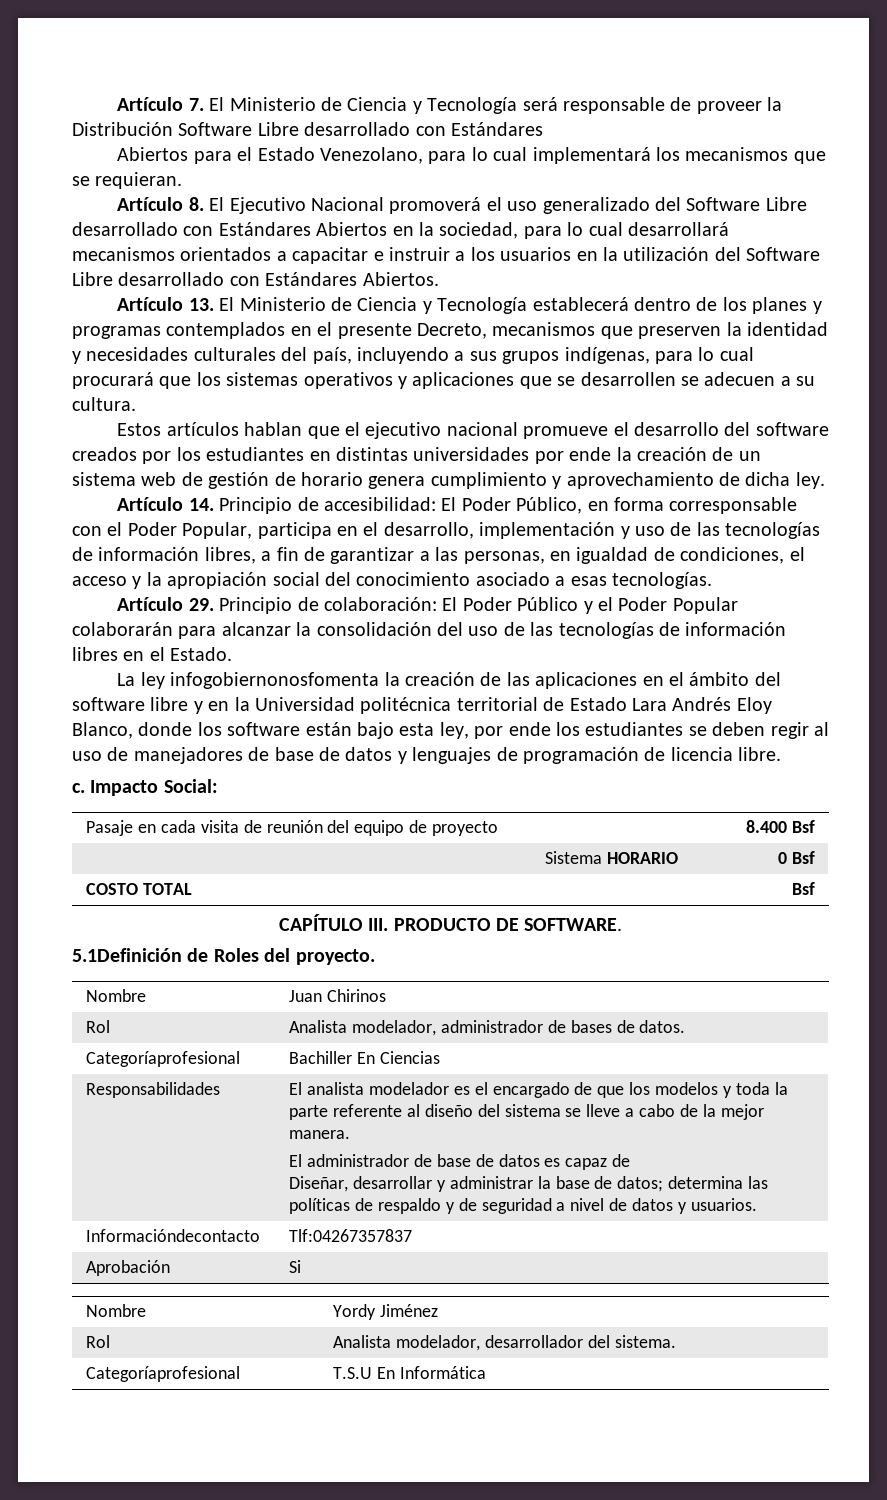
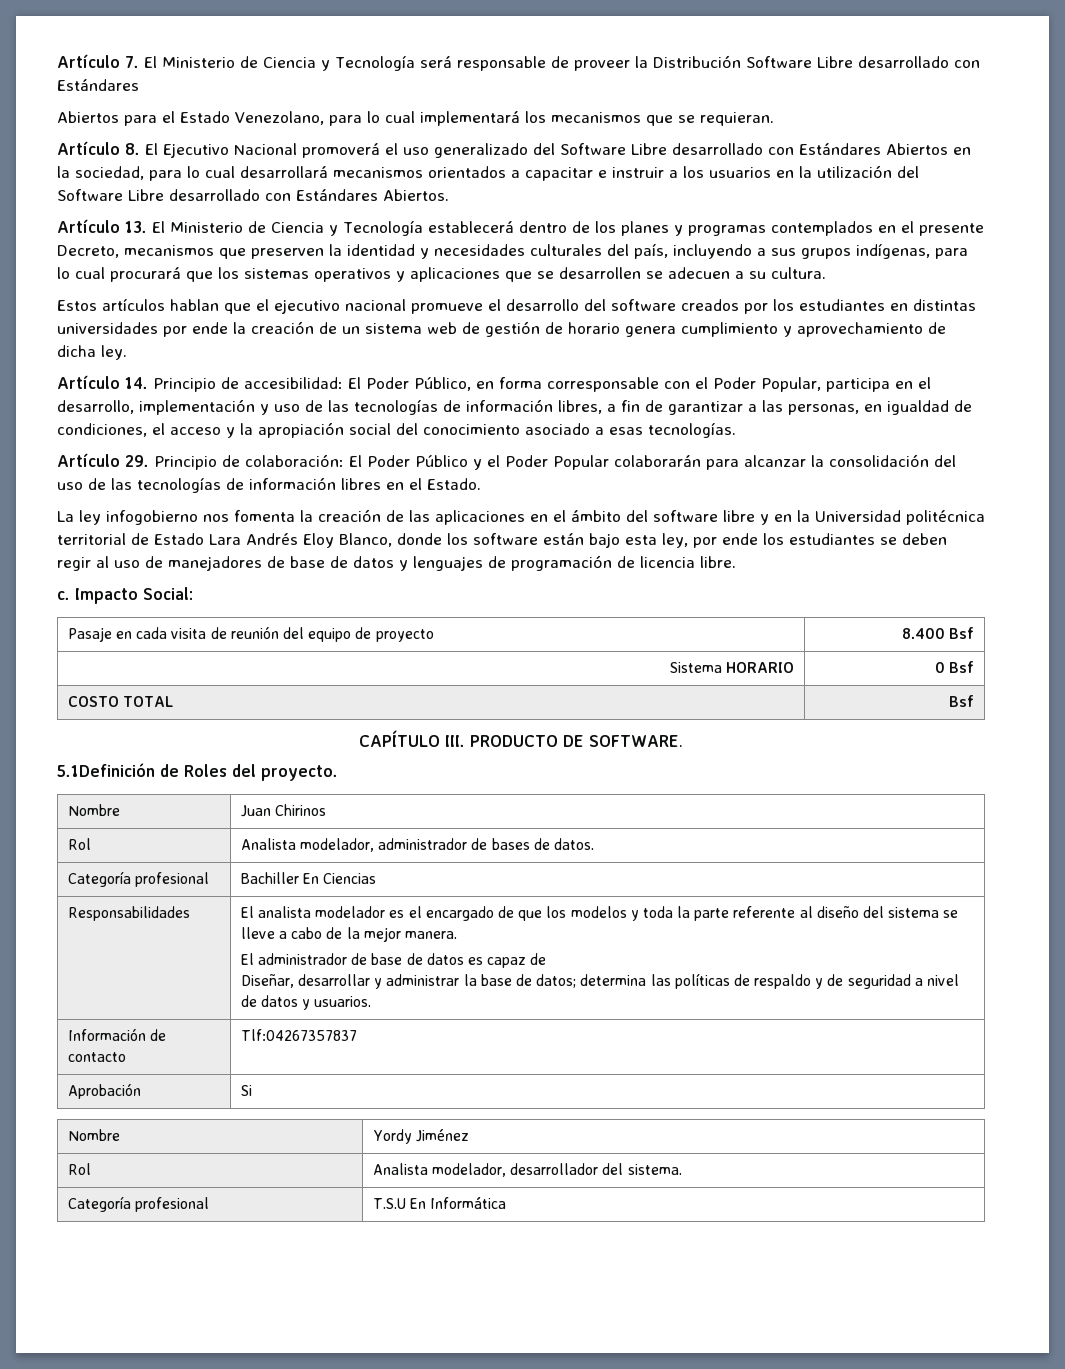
- La ley infogobiernonosfomenta la creación de las aplicaciones en el ámbito del software libre y en la Universidad politécnica territorial de Estado Lara Andrés Eloy Blanco, donde los software están bajo esta ley, por ende los estudiantes se deben regir al uso de manejadores de base de datos y lenguajes de programación de licencia libre.
+ La ley infogobierno nos fomenta la creación de las aplicaciones en el ámbito del software libre y en la Universidad politécnica territorial de Estado Lara Andrés Eloy Blanco, donde los software están bajo esta ley, por ende los estudiantes se deben regir al uso de manejadores de base de datos y lenguajes de programación de licencia libre.
- Categoríaprofesional | Bachiller En Ciencias
+ Categoría profesional | Bachiller En Ciencias
- Informacióndecontacto | Tlf:04267357837
+ Información de contacto | Tlf:04267357837
- Categoríaprofesional | T.S.U En Informática
+ Categoría profesional | T.S.U En Informática

